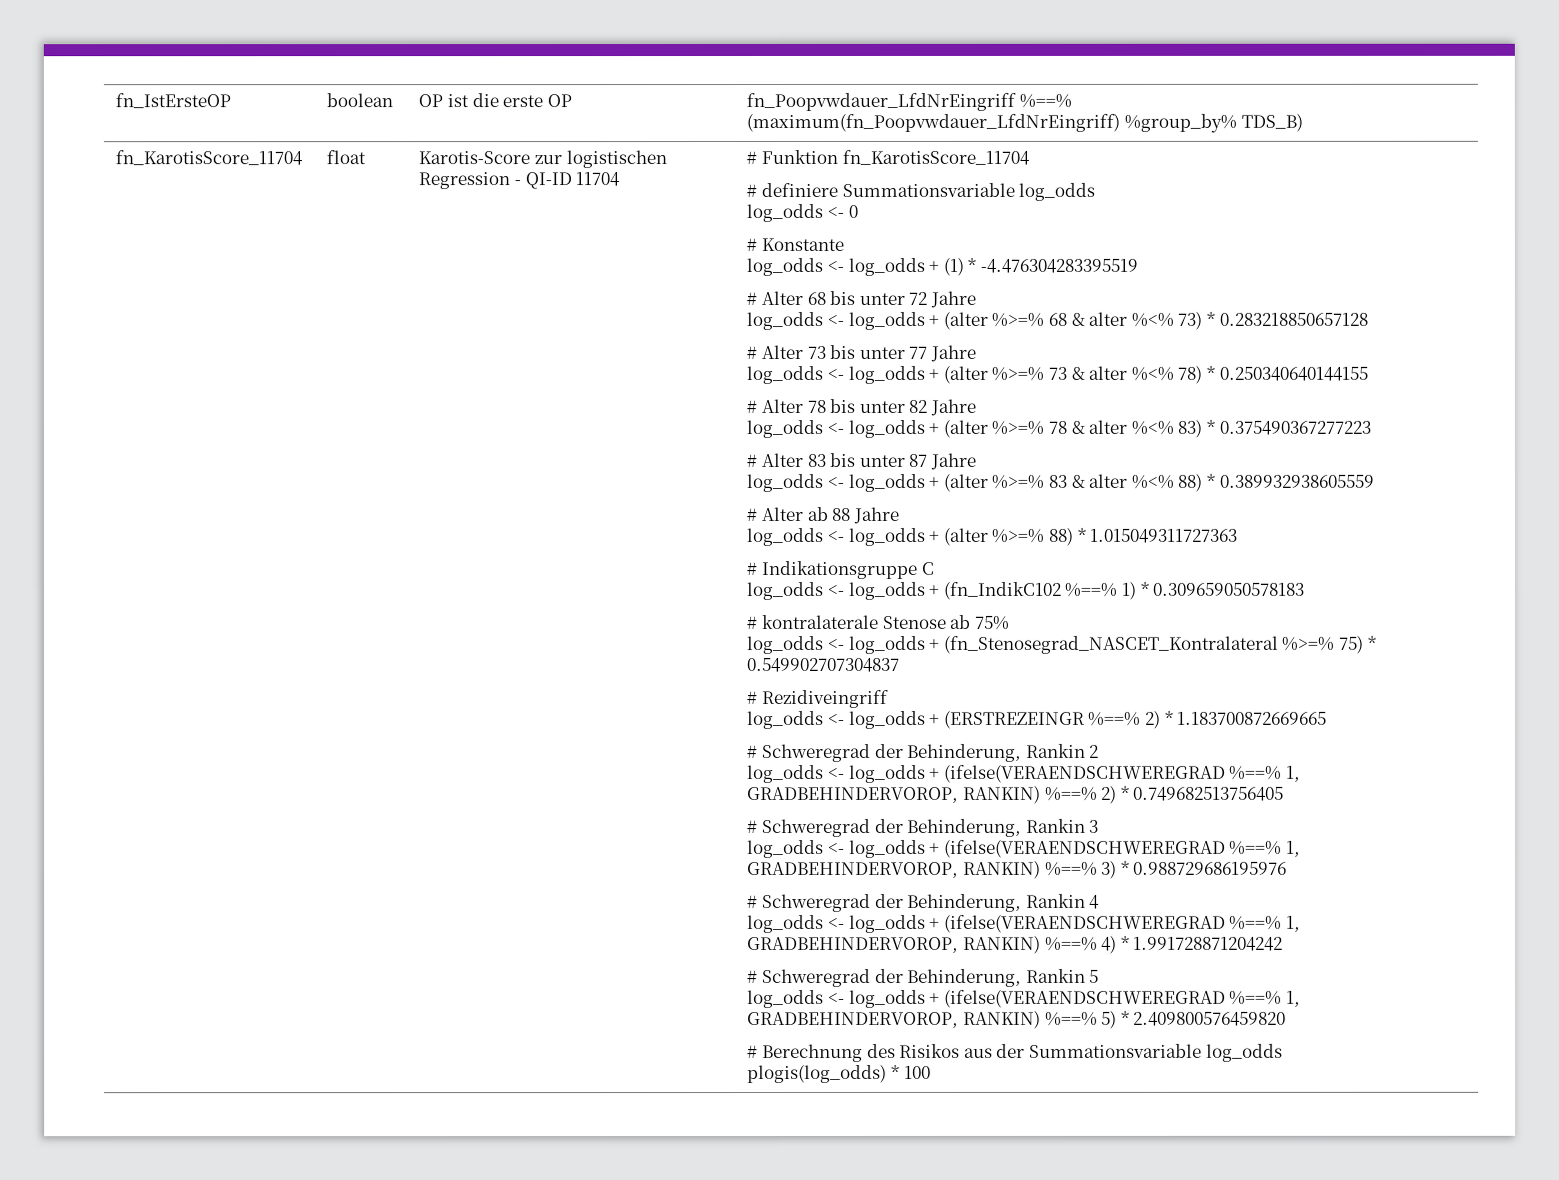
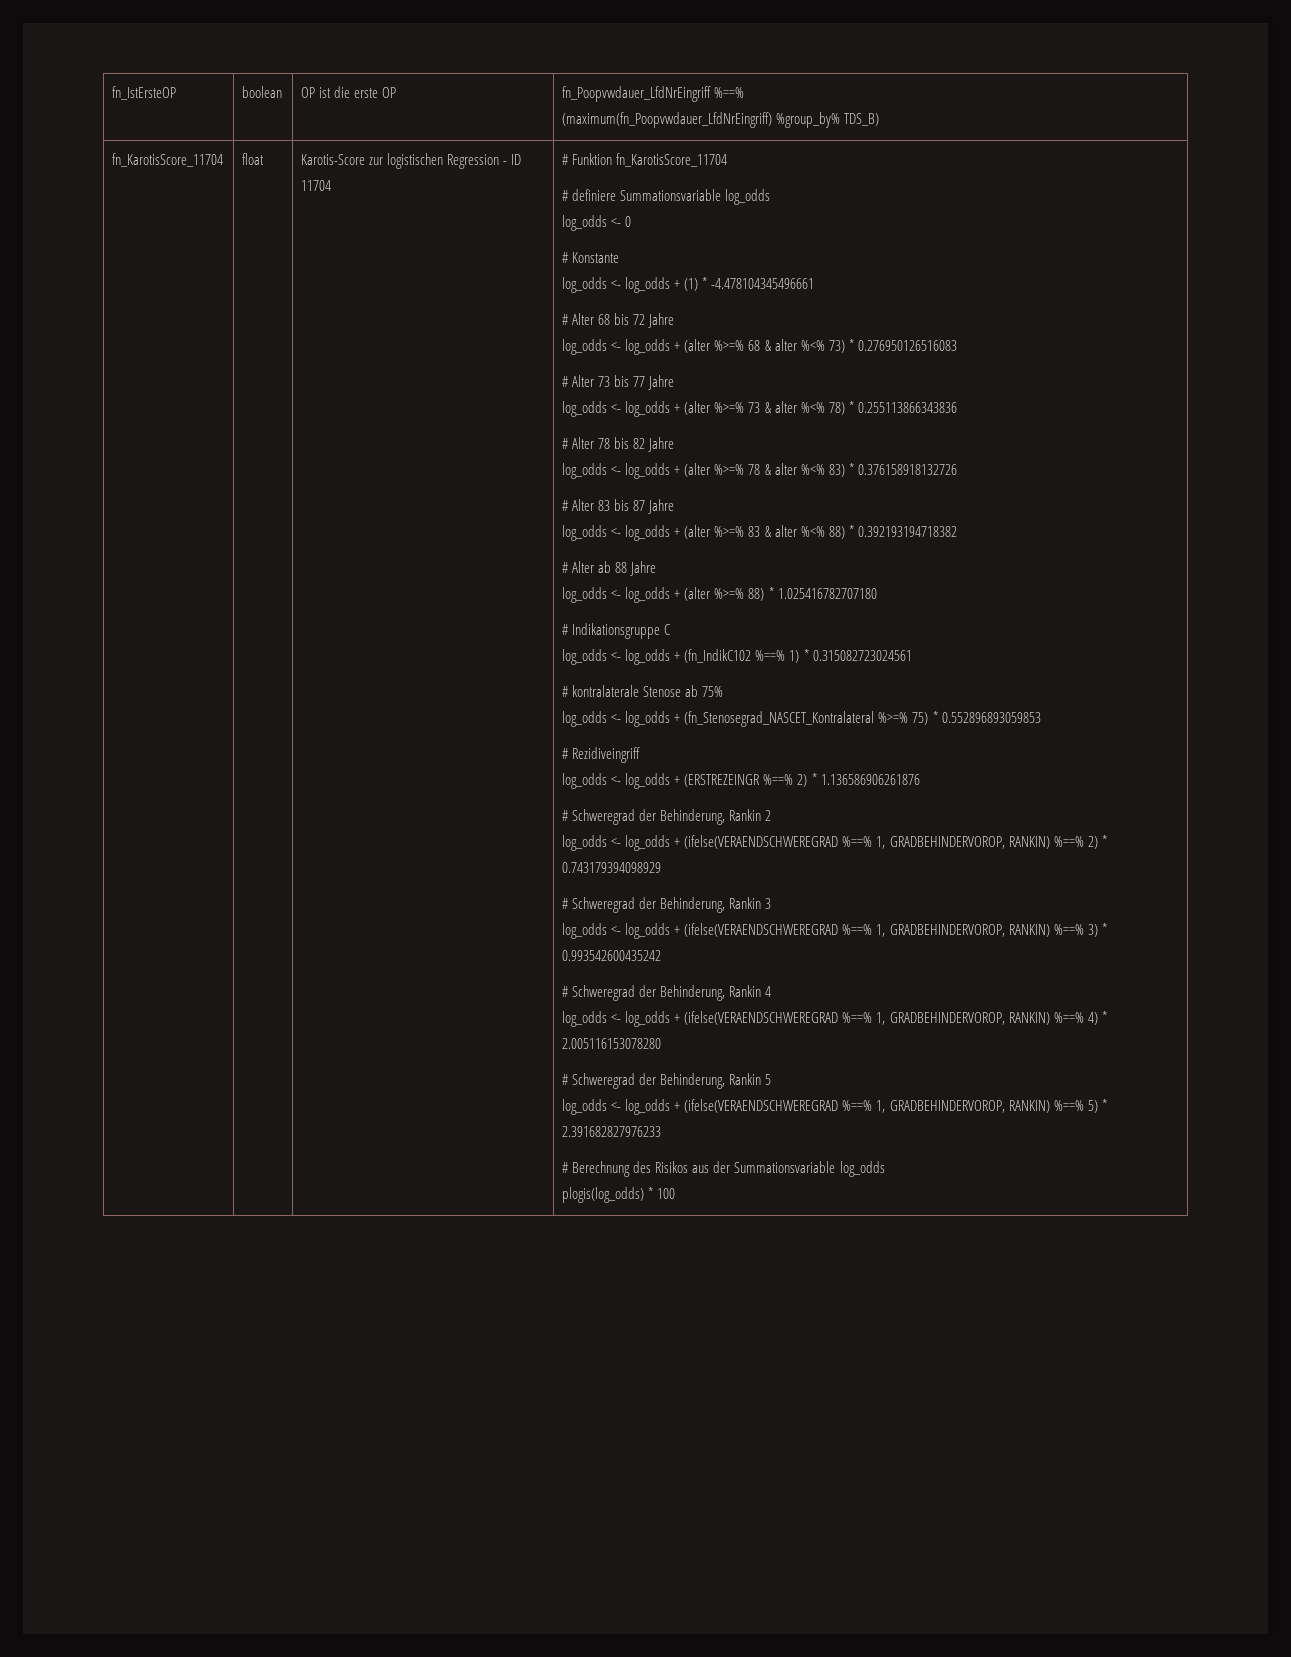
- Karotis-Score zur logistischen Regression - QI-ID 11704
+ Karotis-Score zur logistischen Regression - ID 11704
- log_odds <- log_odds + (1) * -4.476304283395519
+ log_odds <- log_odds + (1) * -4.478104345496661
- # Alter 68 bis unter 72 Jahre
+ # Alter 68 bis 72 Jahre
- log_odds <- log_odds + (alter %>=% 68 & alter %<% 73) * 0.283218850657128
+ log_odds <- log_odds + (alter %>=% 68 & alter %<% 73) * 0.276950126516083
- # Alter 73 bis unter 77 Jahre
+ # Alter 73 bis 77 Jahre
- log_odds <- log_odds + (alter %>=% 73 & alter %<% 78) * 0.250340640144155
+ log_odds <- log_odds + (alter %>=% 73 & alter %<% 78) * 0.255113866343836
- # Alter 78 bis unter 82 Jahre
+ # Alter 78 bis 82 Jahre
- log_odds <- log_odds + (alter %>=% 78 & alter %<% 83) * 0.375490367277223
+ log_odds <- log_odds + (alter %>=% 78 & alter %<% 83) * 0.376158918132726
- # Alter 83 bis unter 87 Jahre
+ # Alter 83 bis 87 Jahre
- log_odds <- log_odds + (alter %>=% 83 & alter %<% 88) * 0.389932938605559
+ log_odds <- log_odds + (alter %>=% 83 & alter %<% 88) * 0.392193194718382
- log_odds <- log_odds + (alter %>=% 88) * 1.015049311727363
+ log_odds <- log_odds + (alter %>=% 88) * 1.025416782707180
- log_odds <- log_odds + (fn_IndikC102 %==% 1) * 0.309659050578183
+ log_odds <- log_odds + (fn_IndikC102 %==% 1) * 0.315082723024561
- log_odds <- log_odds + (fn_Stenosegrad_NASCET_Kontralateral %>=% 75) * 0.549902707304837
+ log_odds <- log_odds + (fn_Stenosegrad_NASCET_Kontralateral %>=% 75) * 0.552896893059853
- log_odds <- log_odds + (ERSTREZEINGR %==% 2) * 1.183700872669665
+ log_odds <- log_odds + (ERSTREZEINGR %==% 2) * 1.136586906261876
- log_odds <- log_odds + (ifelse(VERAENDSCHWEREGRAD %==% 1, GRADBEHINDERVOROP, RANKIN) %==% 2) * 0.749682513756405
+ log_odds <- log_odds + (ifelse(VERAENDSCHWEREGRAD %==% 1, GRADBEHINDERVOROP, RANKIN) %==% 2) * 0.743179394098929
- log_odds <- log_odds + (ifelse(VERAENDSCHWEREGRAD %==% 1, GRADBEHINDERVOROP, RANKIN) %==% 3) * 0.988729686195976
+ log_odds <- log_odds + (ifelse(VERAENDSCHWEREGRAD %==% 1, GRADBEHINDERVOROP, RANKIN) %==% 3) * 0.993542600435242
- log_odds <- log_odds + (ifelse(VERAENDSCHWEREGRAD %==% 1, GRADBEHINDERVOROP, RANKIN) %==% 4) * 1.991728871204242
+ log_odds <- log_odds + (ifelse(VERAENDSCHWEREGRAD %==% 1, GRADBEHINDERVOROP, RANKIN) %==% 4) * 2.005116153078280
- log_odds <- log_odds + (ifelse(VERAENDSCHWEREGRAD %==% 1, GRADBEHINDERVOROP, RANKIN) %==% 5) * 2.409800576459820
+ log_odds <- log_odds + (ifelse(VERAENDSCHWEREGRAD %==% 1, GRADBEHINDERVOROP, RANKIN) %==% 5) * 2.391682827976233

